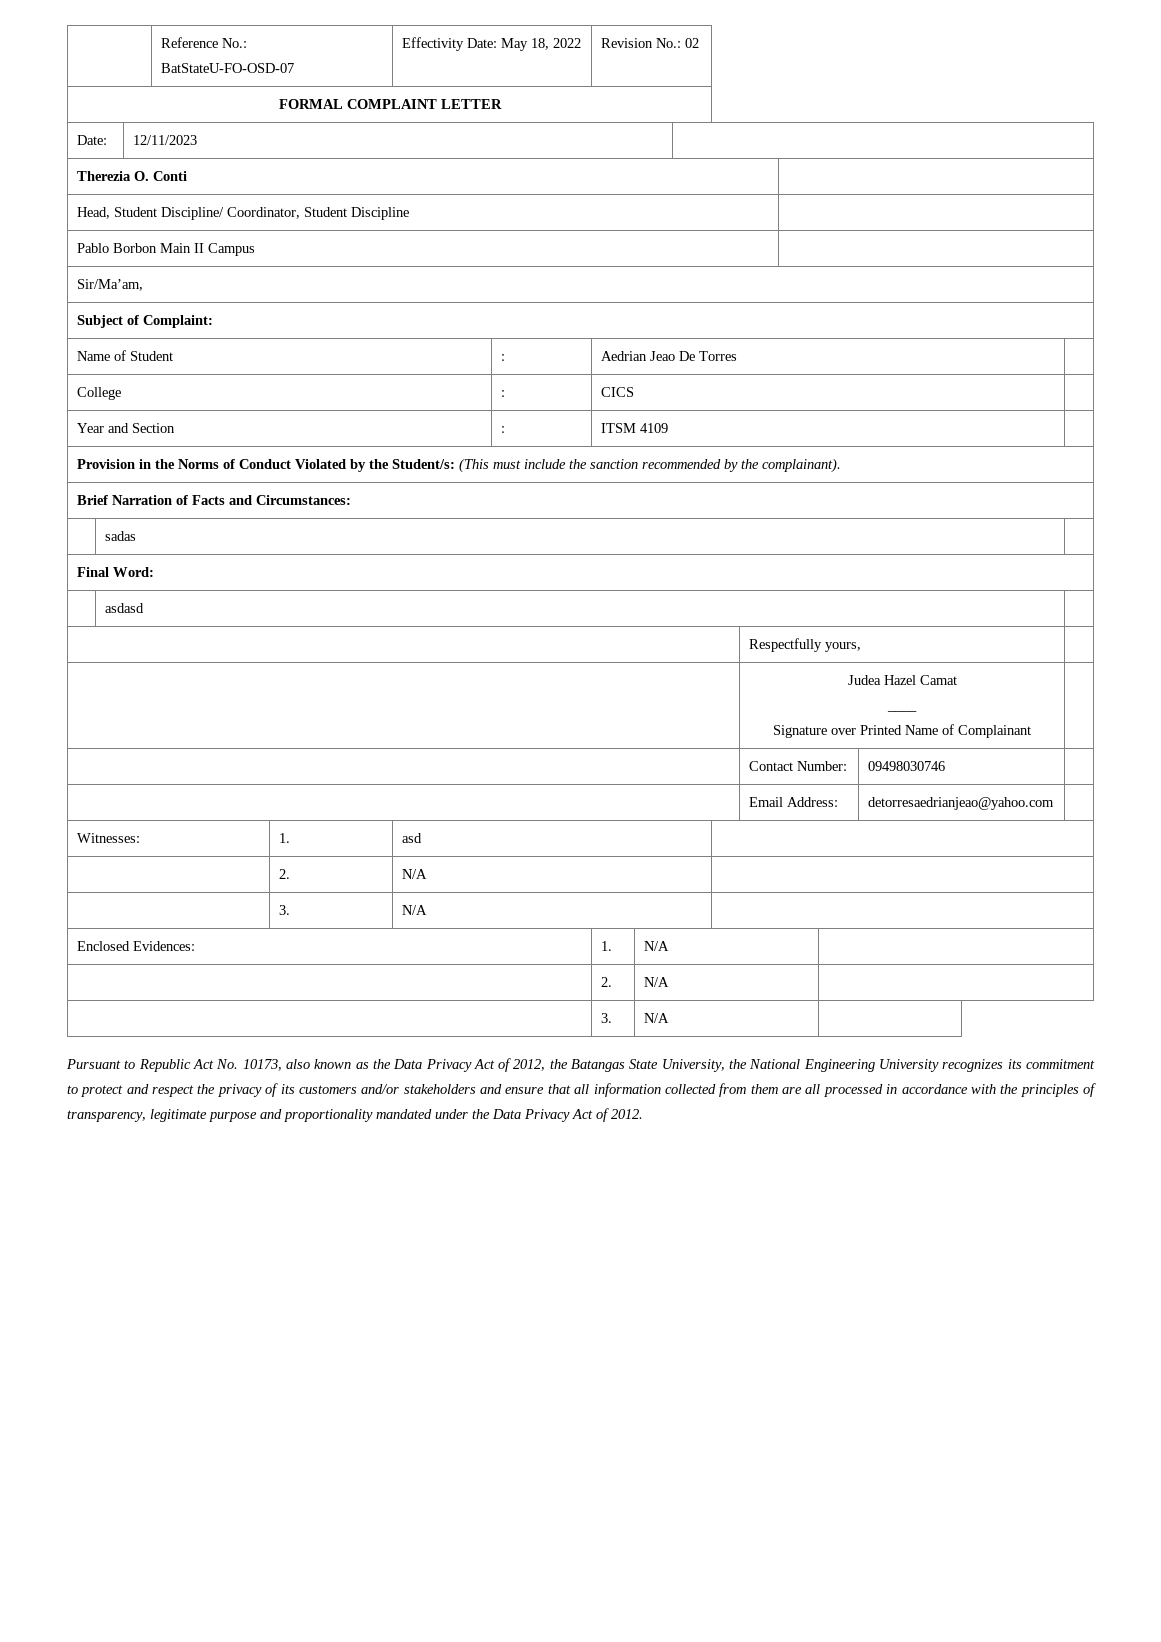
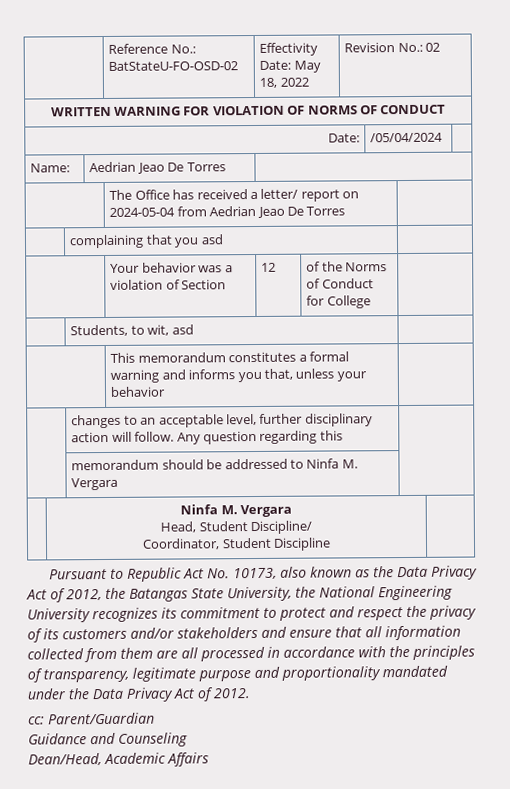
- | Reference No.: BatStateU-FO-OSD-07 | Effectivity Date: May 18, 2022 | Revision No.: 02
+ | Reference No.: BatStateU-FO-OSD-02 | Effectivity Date: May 18, 2022 | Revision No.: 02
- FORMAL COMPLAINT LETTER
- Date: | 12/11/2023 |
- Therezia O. Conti |
- Head, Student Discipline/ Coordinator, Student Discipline |
- Pablo Borbon Main II Campus |
- Sir/Ma’am,
- Subject of Complaint:
- Name of Student | : | Aedrian Jeao De Torres |
- College | : | CICS |
- Year and Section | : | ITSM 4109 |
- Provision in the Norms of Conduct Violated by the Student/s: (This must include the sanction recommended by the complainant).
- Brief Narration of Facts and Circumstances:
- | sadas |
- Final Word:
- | asdasd |
- | Respectfully yours, |
- | Judea Hazel Camat
- ____
- Signature over Printed Name of Complainant |
- | Contact Number: | 09498030746 |
- | Email Address: | detorresaedrianjeao@yahoo.com |
- Witnesses: | 1. | asd |
- | 2. | N/A |
- | 3. | N/A |
- Enclosed Evidences: | 1. | N/A |
- | 2. | N/A |
- | 3. | N/A |
+ WRITTEN WARNING FOR VIOLATION OF NORMS OF CONDUCT
+ Date: | /05/04/2024 |
+ Name: | Aedrian Jeao De Torres |
+ | The Office has received a letter/ report on 2024-05-04 from Aedrian Jeao De Torres |
+ | complaining that you asd |
+ | Your behavior was a violation of Section | 12 | of the Norms of Conduct for College |
+ | Students, to wit, asd |
+ | This memorandum constitutes a formal warning and informs you that, unless your behavior |
+ | changes to an acceptable level, further disciplinary action will follow. Any question regarding this |
+ | memorandum should be addressed to Ninfa M. Vergara |
+ | Ninfa M. Vergara
+ Head, Student Discipline/
+ Coordinator, Student Discipline |
+ cc: Parent/Guardian
+ Guidance and Counseling
+ Dean/Head, Academic Affairs

